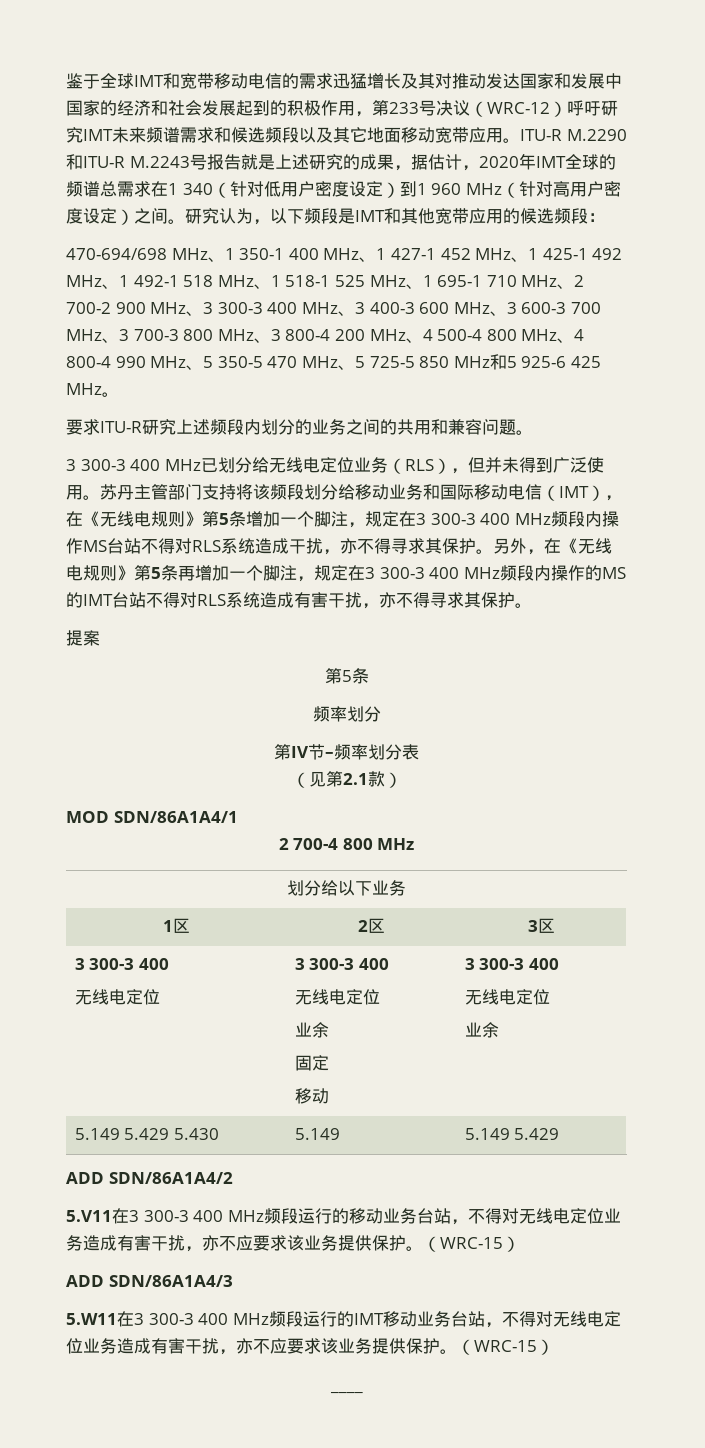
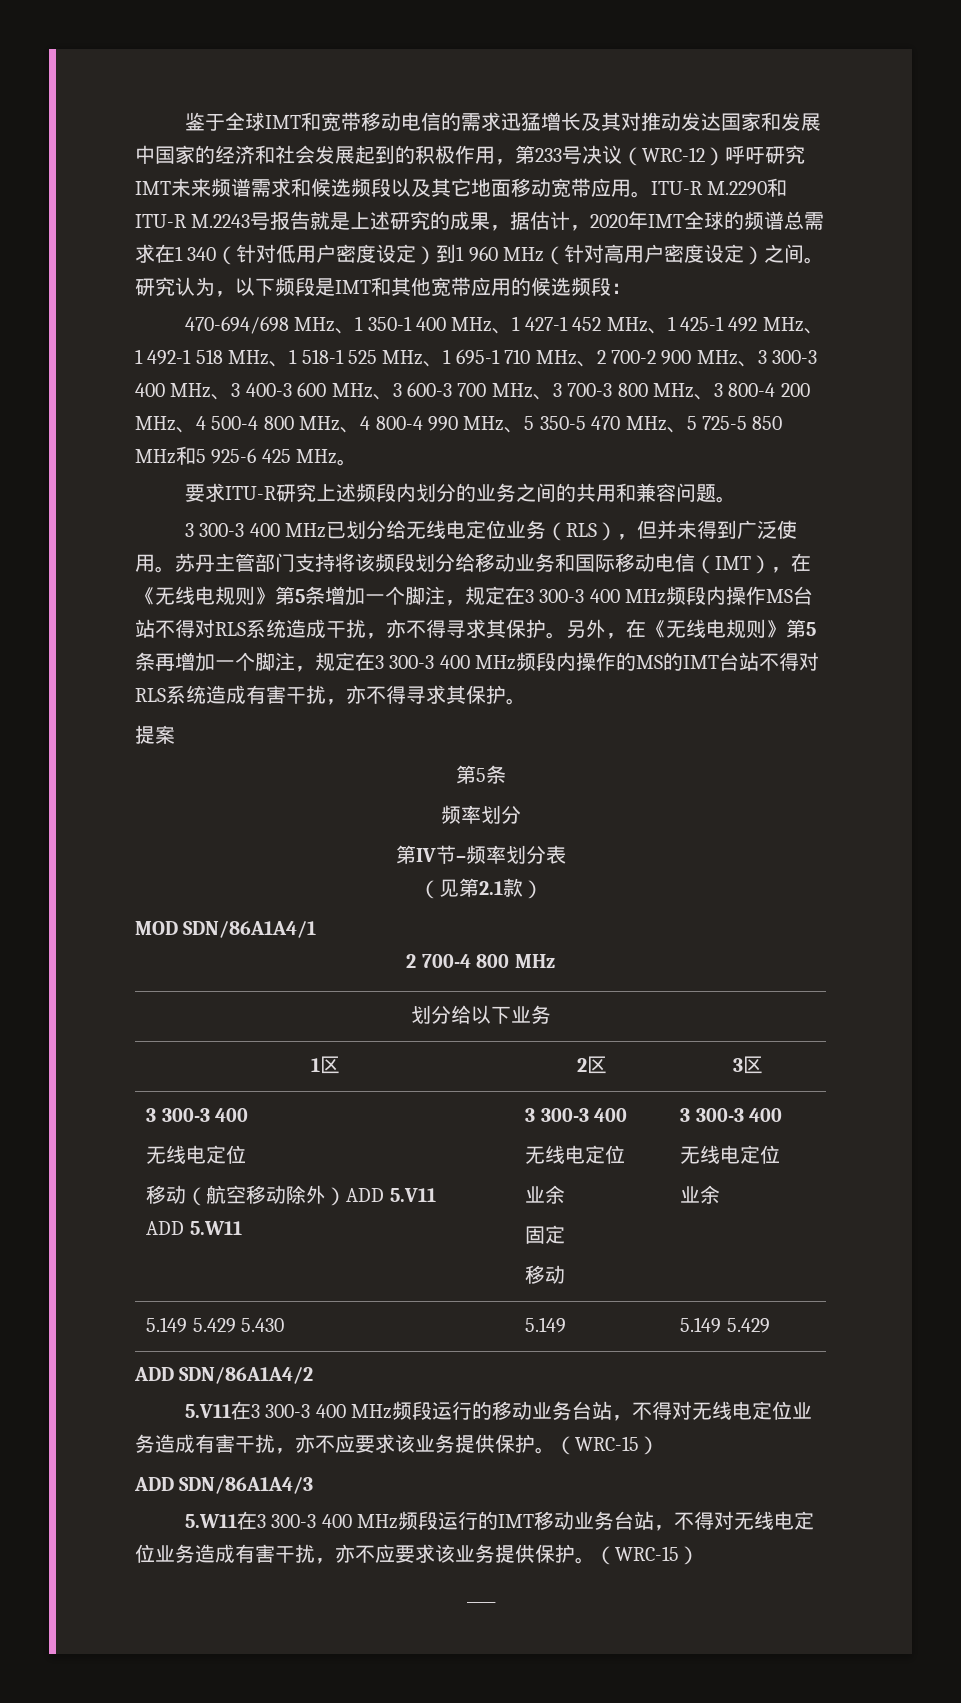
  1区 | 2区 | 3区
  3 300-3 400
- 无线电定位 | 3 300-3 400
+ 无线电定位
+ 移动（航空移动除外）ADD 5.V11
+ ADD 5.W11 | 3 300-3 400

